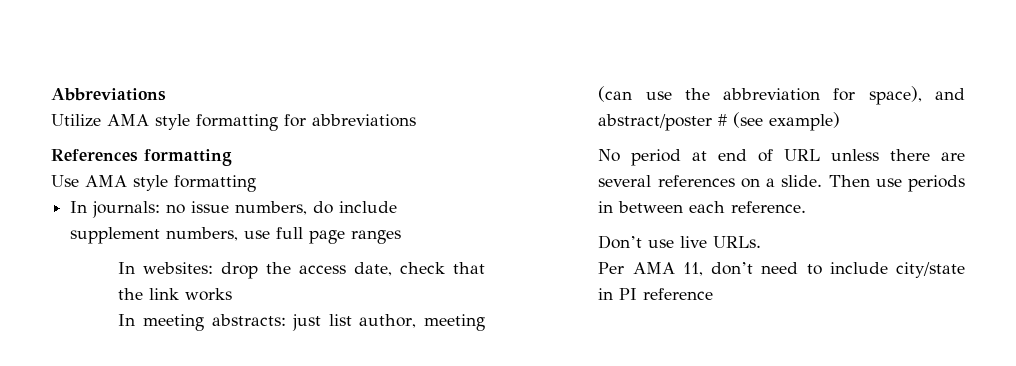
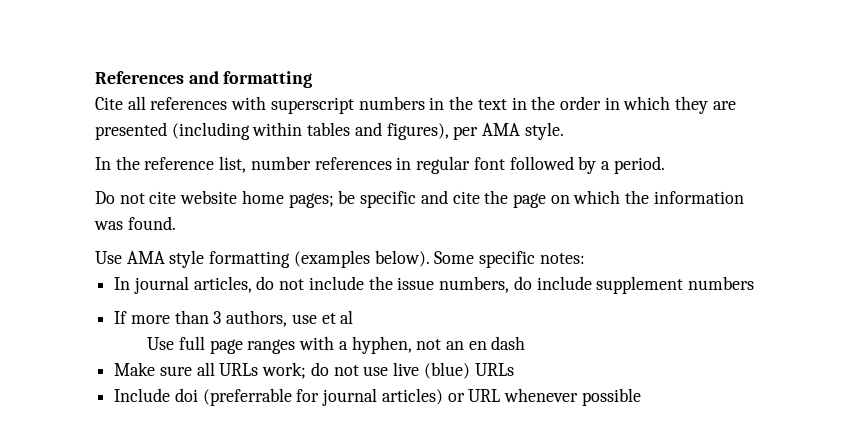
- Abbreviations
- Utilize AMA style formatting for abbreviations
- References formatting
- Use AMA style formatting
- In journals: no issue numbers, do include supplement numbers, use full page ranges
- In websites: drop the access date, check that the link works
- In meeting abstracts: just list author, meeting (can use the abbreviation for space), and abstract/poster # (see example)
- No period at end of URL unless there are several references on a slide. Then use periods in between each reference.
- Don’t use live URLs.
- Per AMA 11, don’t need to include city/state in PI reference
+ References and formatting
+ Cite all references with superscript numbers in the text in the order in which they are presented (including within tables and figures), per AMA style.
+ In the reference list, number references in regular font followed by a period.
+ Do not cite website home pages; be specific and cite the page on which the information was found.
+ Use AMA style formatting (examples below). Some specific notes:
+ In journal articles, do not include the issue numbers, do include supplement numbers
+ If more than 3 authors, use et al
+ Use full page ranges with a hyphen, not an en dash
+ Make sure all URLs work; do not use live (blue) URLs
+ Include doi (preferrable for journal articles) or URL whenever possible

